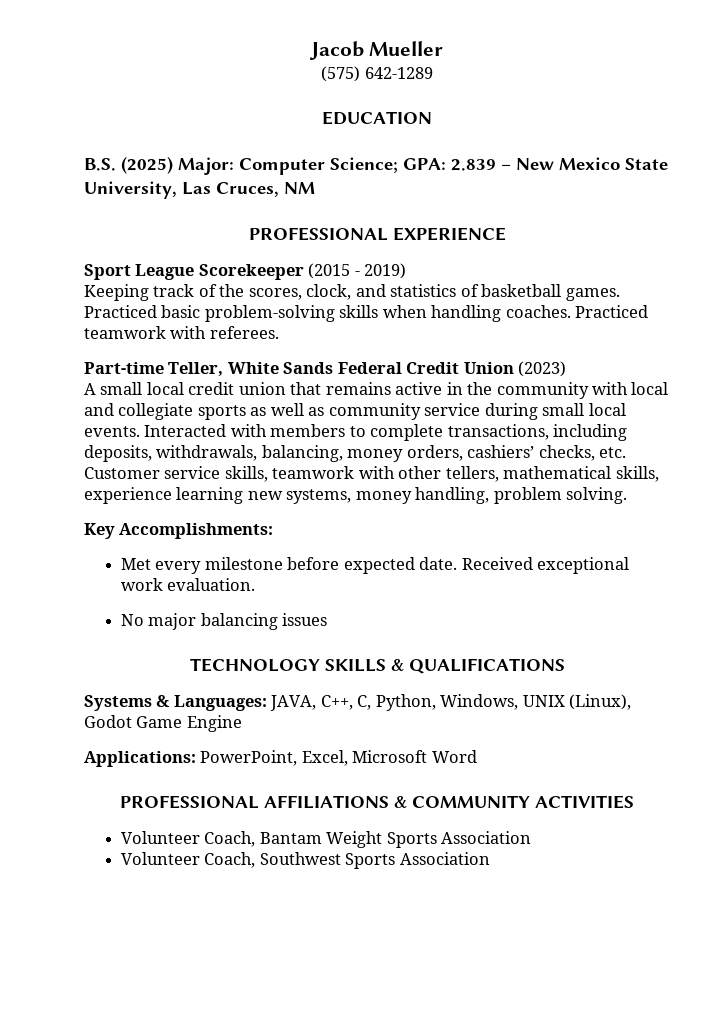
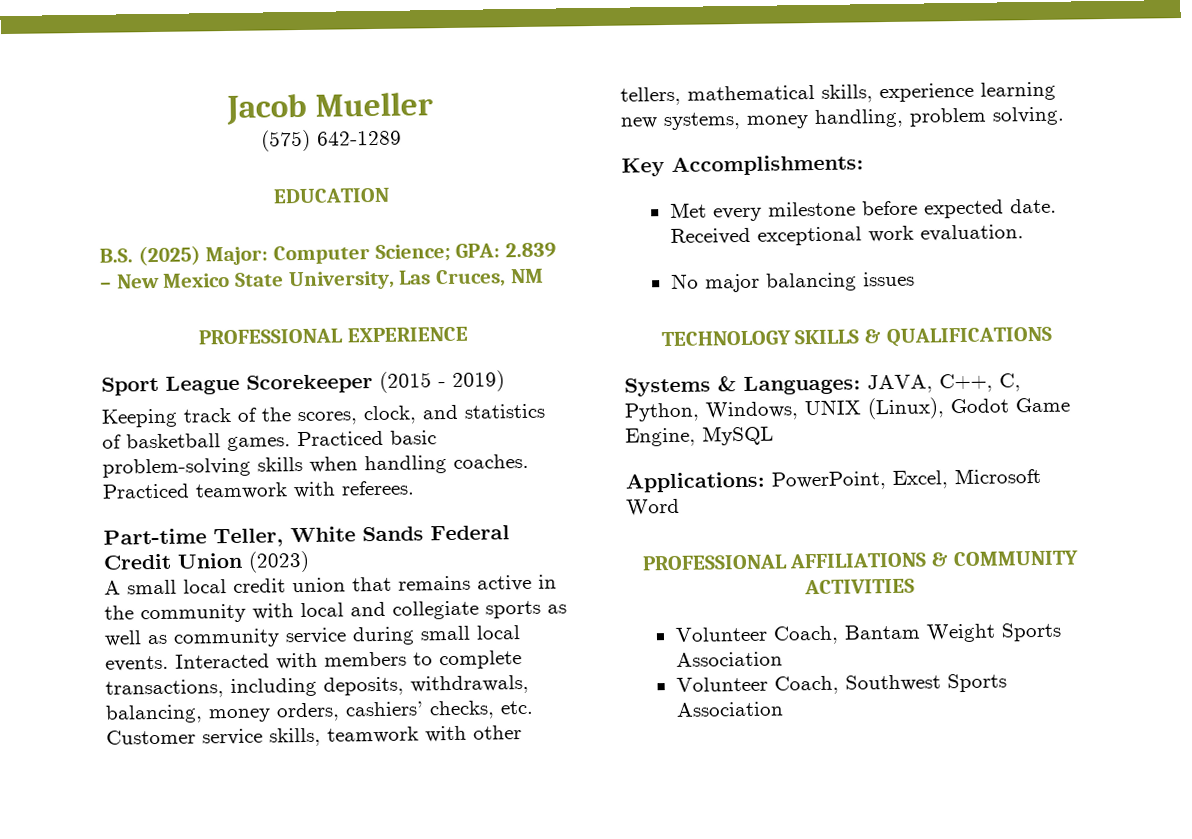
- Systems & Languages: JAVA, C++, C, Python, Windows, UNIX (Linux), Godot Game Engine
+ Systems & Languages: JAVA, C++, C, Python, Windows, UNIX (Linux), Godot Game Engine, MySQL

